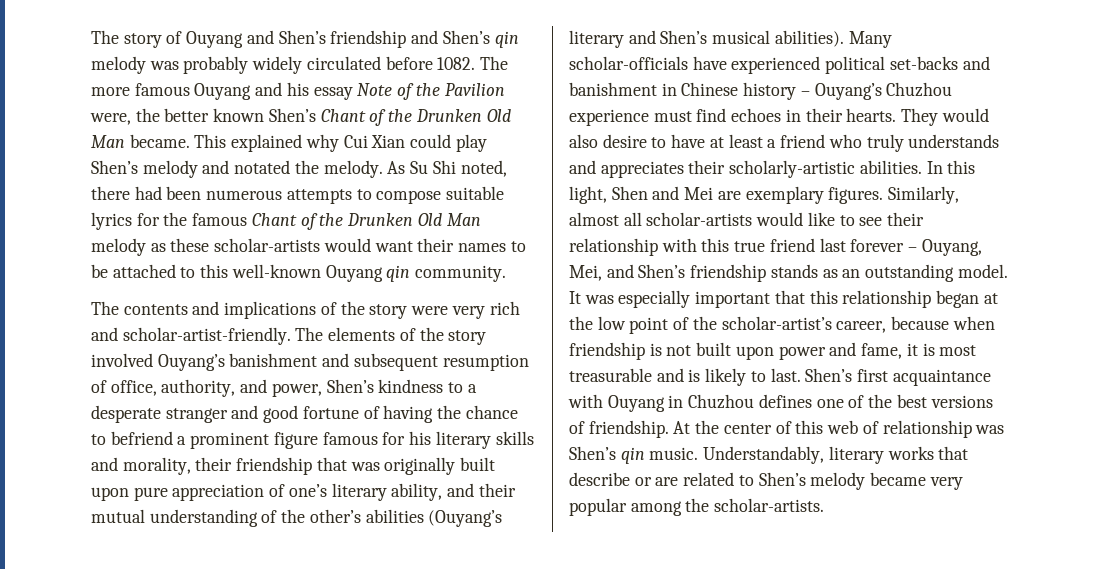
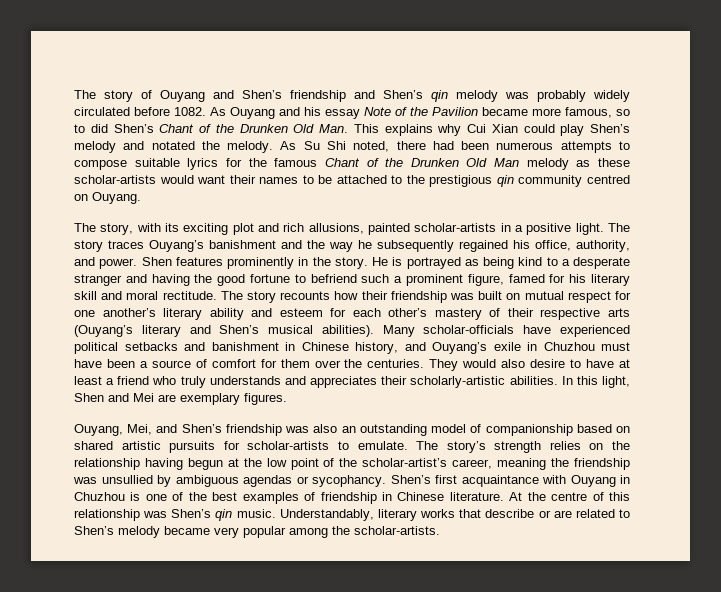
- The more famous Ouyang and his essay Note of the Pavilion were, the better known Shen’s Chant of the Drunken Old Man became. This explained why Cui Xian could play Shen’s melody and notated the melody.
+ As Ouyang and his essay Note of the Pavilion became more famous, so to did Shen’s Chant of the Drunken Old Man. This explains why Cui Xian could play Shen’s melody and notated the melody.
- As Su Shi noted, there had been numerous attempts to compose suitable lyrics for the famous Chant of the Drunken Old Man melody as these scholar-artists would want their names to be attached to this well-known Ouyang qin community.
- The contents and implications of the story were very rich and scholar-artist-friendly. The elements of the story involved Ouyang’s banishment and subsequent resumption of office, authority, and power, Shen’s kindness to a desperate stranger and good fortune of having the chance to befriend a prominent figure famous for his literary skills and morality, their friendship that was originally built upon pure appreciation of one’s literary ability, and their mutual understanding of the other’s abilities (Ouyang’s literary and Shen’s musical abilities).
+ As Su Shi noted, there had been numerous attempts to compose suitable lyrics for the famous Chant of the Drunken Old Man melody as these scholar-artists would want their names to be attached to the prestigious qin community centred on Ouyang.
+ The story, with its exciting plot and rich allusions, painted scholar-artists in a positive light. The story traces Ouyang’s banishment and the way he subsequently regained his office, authority, and power. Shen features prominently in the story. He is portrayed as being kind to a desperate stranger and having the good fortune to befriend such a prominent figure, famed for his literary skill and moral rectitude. The story recounts how their friendship was built on mutual respect for one another’s literary ability and esteem for each other’s mastery of their respective arts (Ouyang’s literary and Shen’s musical abilities).
- Many scholar-officials have experienced political set-backs and banishment in Chinese history – Ouyang’s Chuzhou experience must find echoes in their hearts.
+ Many scholar-officials have experienced political setbacks and banishment in Chinese history, and Ouyang’s exile in Chuzhou must have been a source of comfort for them over the centuries.
- In this light, Shen and Mei are exemplary figures. Similarly, almost all scholar-artists would like to see their relationship with this true friend last forever – Ouyang, Mei, and Shen’s friendship stands as an outstanding model. It was especially important that this relationship began at the low point of the scholar-artist’s career, because when friendship is not built upon power and fame, it is most treasurable and is likely to last.
+ In this light, Shen and Mei are exemplary figures.
+ Ouyang, Mei, and Shen’s friendship was also an outstanding model of companionship based on shared artistic pursuits for scholar-artists to emulate. The story’s strength relies on the relationship having begun at the low point of the scholar-artist’s career, meaning the friendship was unsullied by ambiguous agendas or sycophancy.
- Shen’s first acquaintance with Ouyang in Chuzhou defines one of the best versions of friendship.
+ Shen’s first acquaintance with Ouyang in Chuzhou is one of the best examples of friendship in Chinese literature.
- At the center of this web of relationship was Shen’s qin music.
+ At the centre of this relationship was Shen’s qin music.

